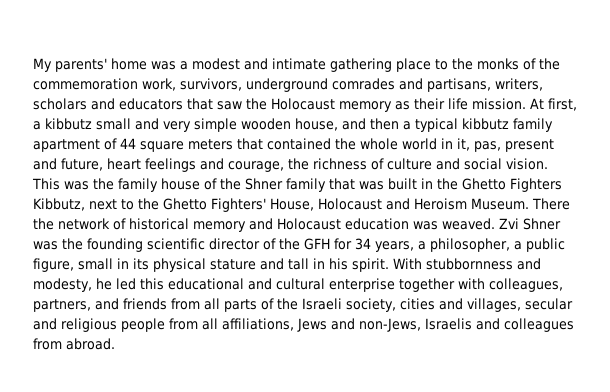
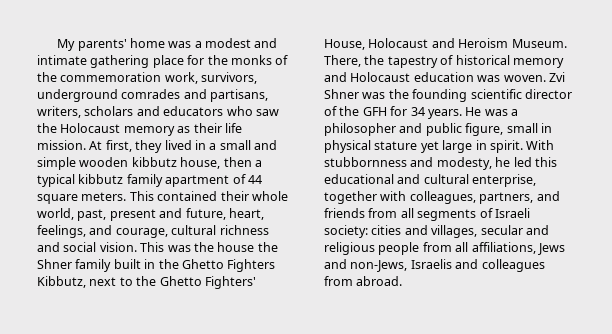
- My parents' home was a modest and intimate gathering place to the monks of the commemoration work, survivors, underground comrades and partisans, writers, scholars and educators that saw the Holocaust memory as their life mission.
+ My parents' home was a modest and intimate gathering place for the monks of the commemoration work, survivors, underground comrades and partisans, writers, scholars and educators who saw the Holocaust memory as their life mission.
- At first, a kibbutz small and very simple wooden house, and then a typical kibbutz family apartment of 44 square meters that contained the whole world in it, pas, present and future, heart feelings and courage, the richness of culture and social vision.
+ At first, they lived in a small and simple wooden kibbutz house, then a typical kibbutz family apartment of 44 square meters. This contained their whole world, past, present and future, heart, feelings, and courage, cultural richness and social vision.
- This was the family house of the Shner family that was built in the Ghetto Fighters Kibbutz, next to the Ghetto Fighters' House, Holocaust and Heroism Museum.
+ This was the house the Shner family built in the Ghetto Fighters Kibbutz, next to the Ghetto Fighters' House, Holocaust and Heroism Museum.
- There the network of historical memory and Holocaust education was weaved.
+ There, the tapestry of historical memory and Holocaust education was woven.
- Zvi Shner was the founding scientific director of the GFH for 34 years, a philosopher, a public figure, small in its physical stature and tall in his spirit.
+ Zvi Shner was the founding scientific director of the GFH for 34 years. He was a philosopher and public figure, small in physical stature yet large in spirit.
- With stubbornness and modesty, he led this educational and cultural enterprise together with colleagues, partners, and friends from all parts of the Israeli society, cities and villages, secular and religious people from all affiliations, Jews and non-Jews, Israelis and colleagues from abroad.
+ With stubbornness and modesty, he led this educational and cultural enterprise, together with colleagues, partners, and friends from all segments of Israeli society: cities and villages, secular and religious people from all affiliations, Jews and non-Jews, Israelis and colleagues from abroad.

